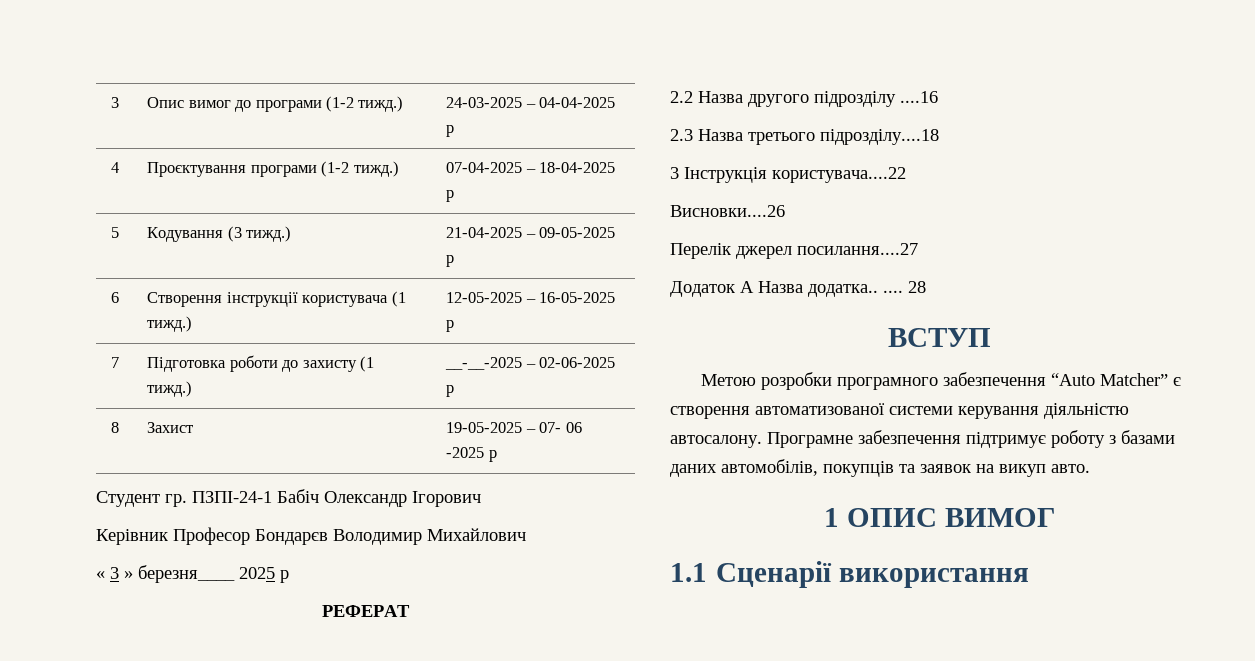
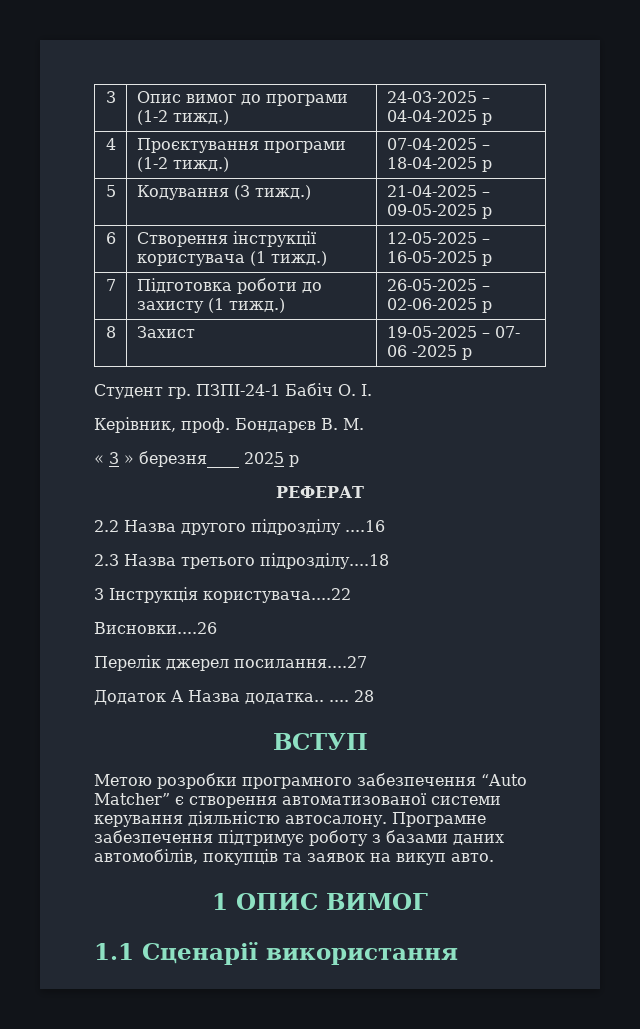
- 7 | Підготовка роботи до захисту (1 тижд.) | __-__-2025 – 02-06-2025 р
+ 7 | Підготовка роботи до захисту (1 тижд.) | 26-05-2025 – 02-06-2025 р
- ПЗПІ-24-1 Бабіч Олександр Ігорович
- Керівник Професор Бондарєв Володимир Михайлович
+ ПЗПІ-24-1 Бабіч О. І.
+ Керівник, проф. Бондарєв В. М.

